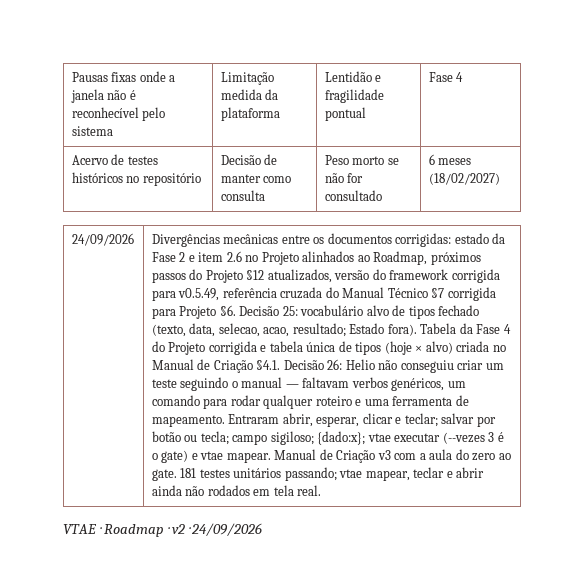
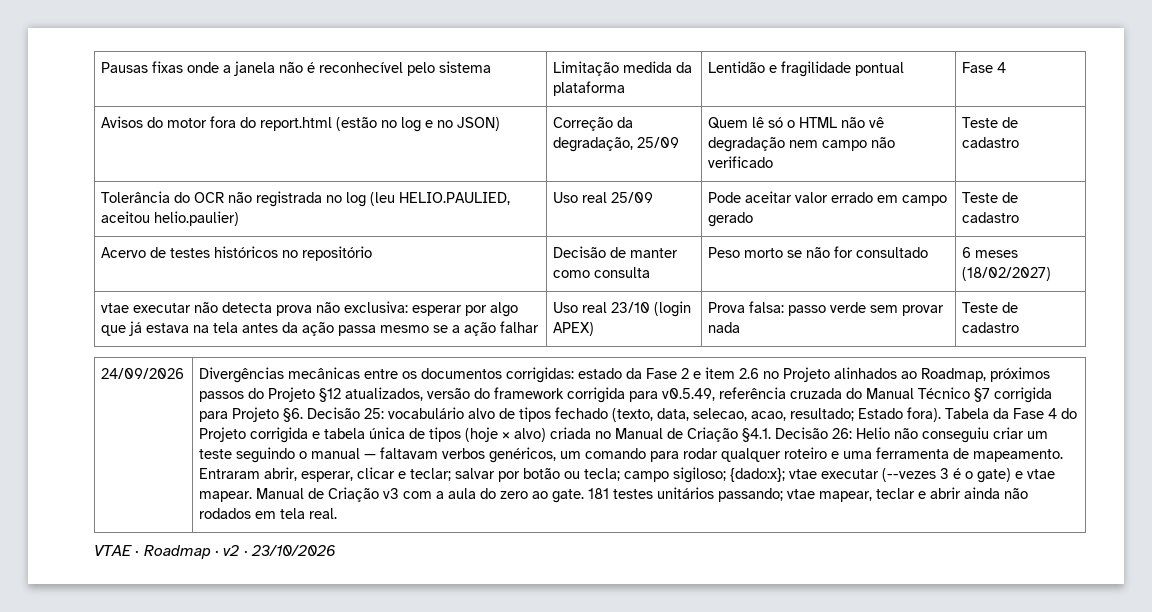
+ Avisos do motor fora do report.html (estão no log e no JSON) | Correção da degradação, 25/09 | Quem lê só o HTML não vê degradação nem campo não verificado | Teste de cadastro
+ Tolerância do OCR não registrada no log (leu HELIO.PAULIED, aceitou helio.paulier) | Uso real 25/09 | Pode aceitar valor errado em campo gerado | Teste de cadastro
+ vtae executar não detecta prova não exclusiva: esperar por algo que já estava na tela antes da ação passa mesmo se a ação falhar | Uso real 23/10 (login APEX) | Prova falsa: passo verde sem provar nada | Teste de cadastro
- VTAE · Roadmap · v2 · 24/09/2026
+ VTAE · Roadmap · v2 · 23/10/2026

